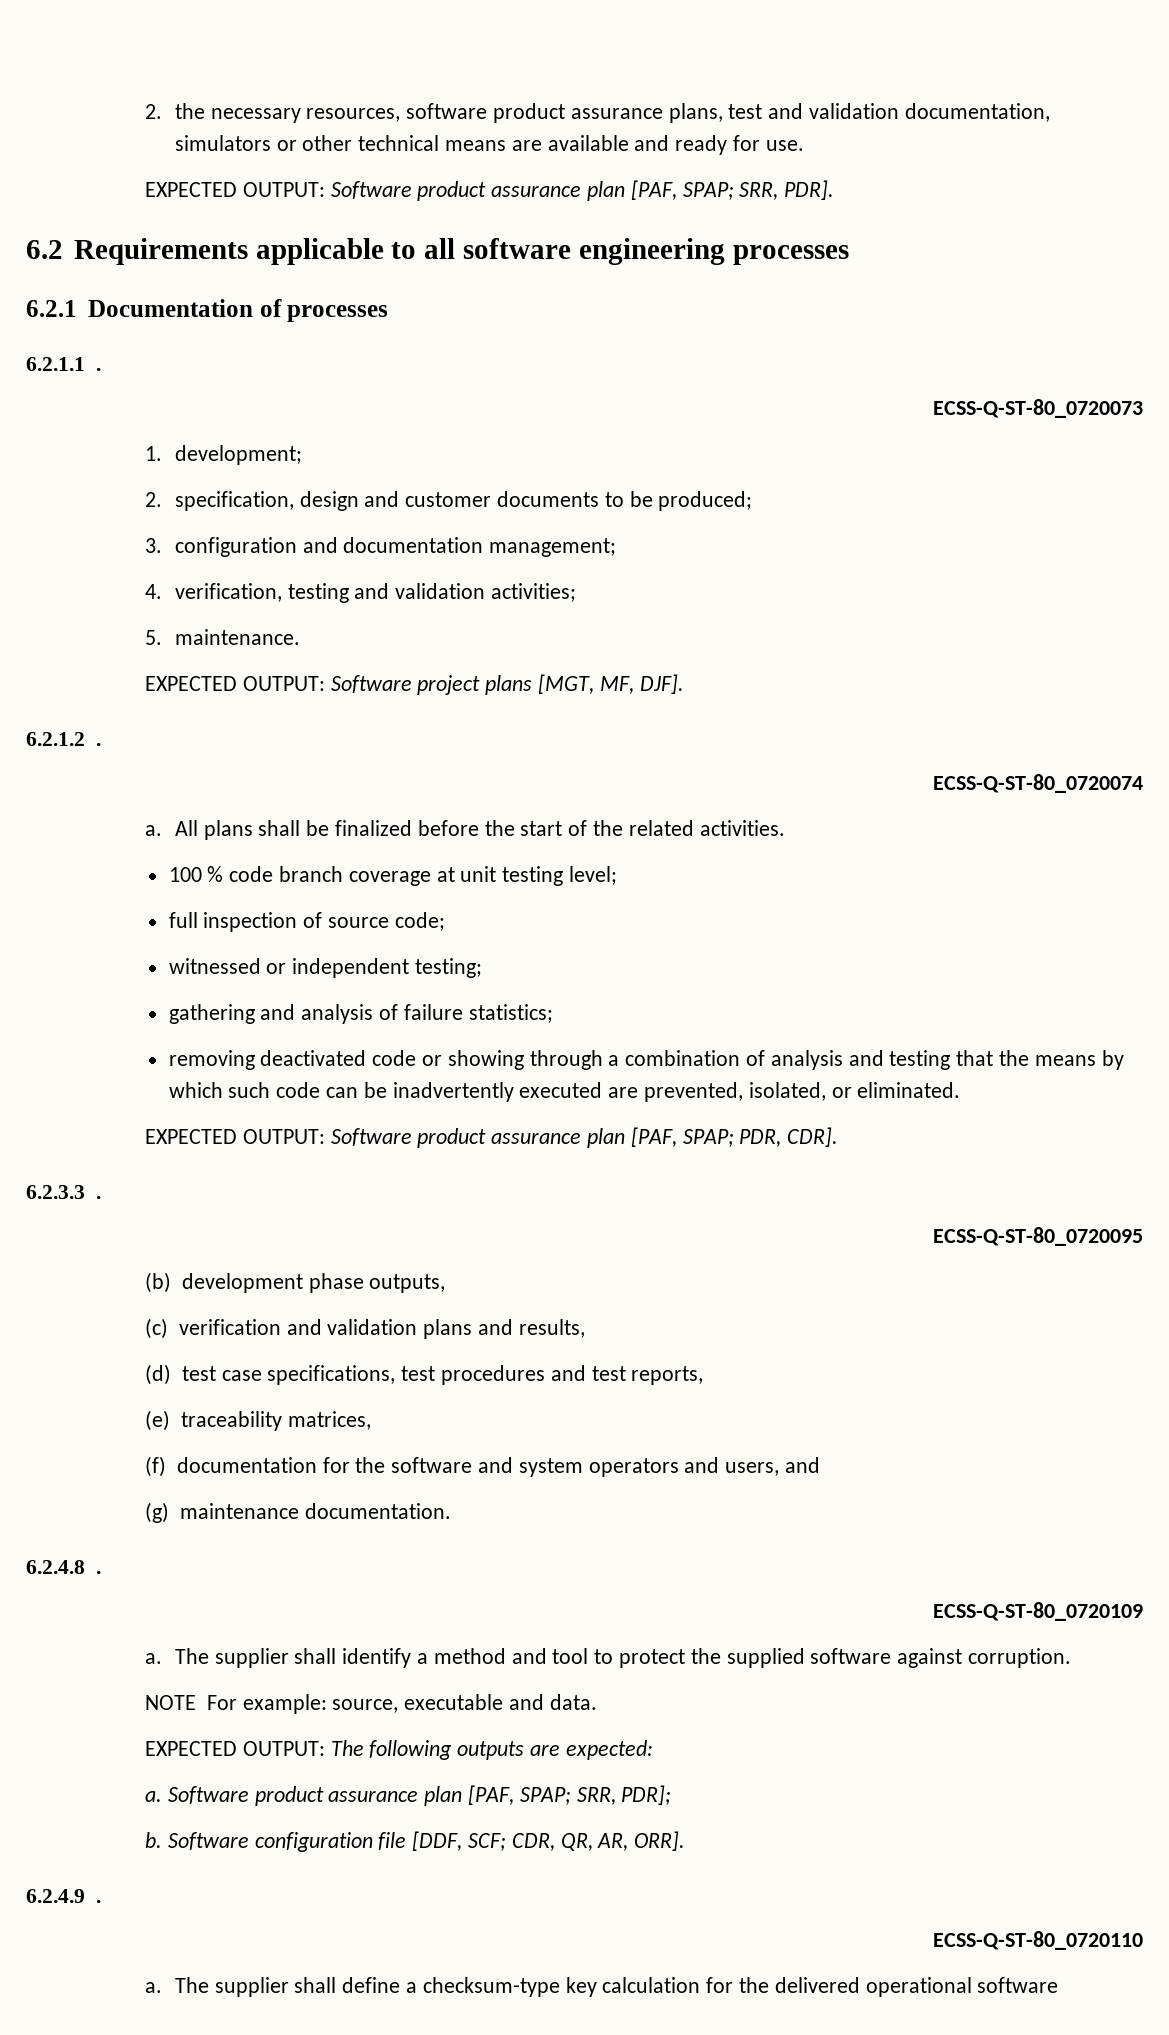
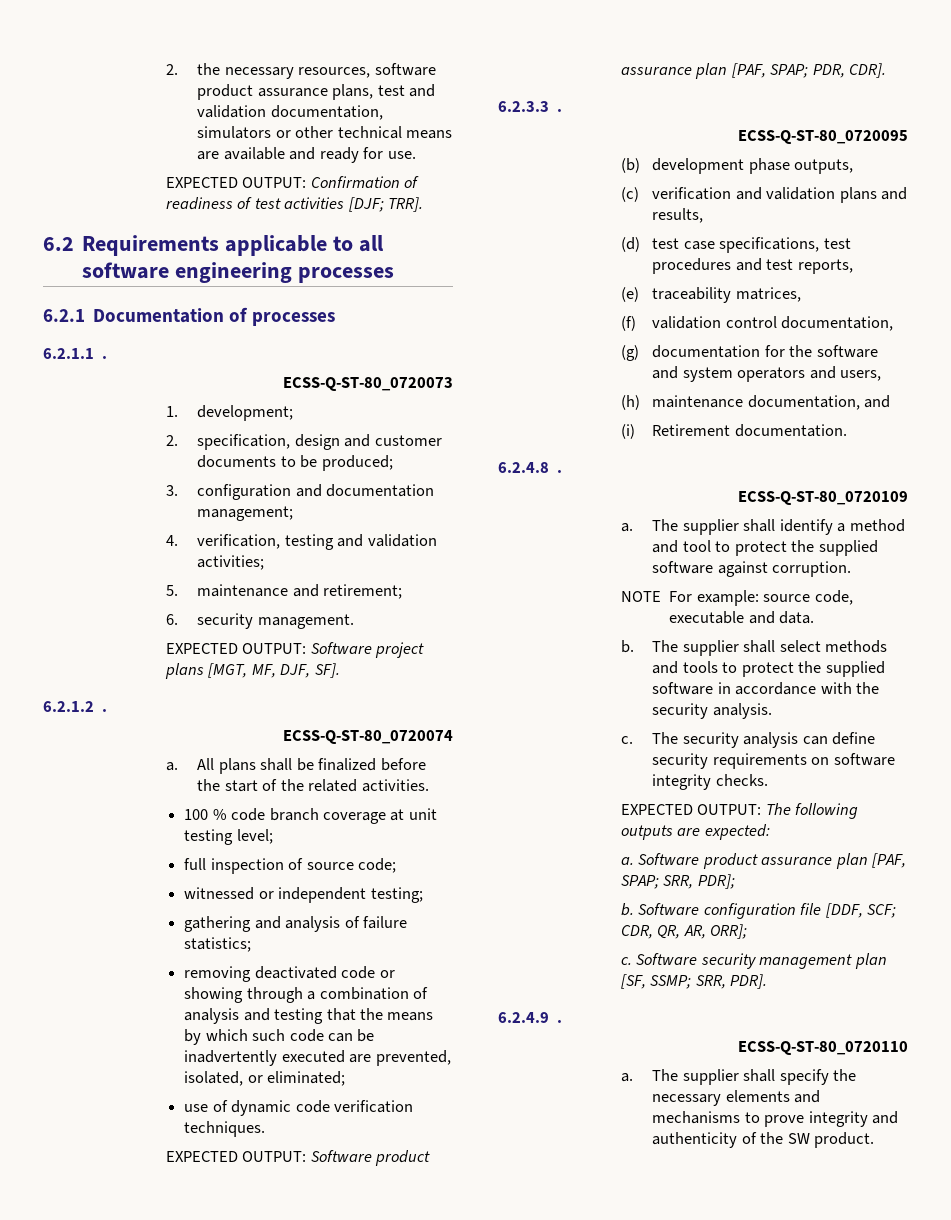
- EXPECTED OUTPUT: Software product assurance plan [PAF, SPAP; SRR, PDR].
+ EXPECTED OUTPUT: Confirmation of readiness of test activities [DJF; TRR].
- 5. maintenance.
+ 5. maintenance and retirement;
+ 6. security management.
- EXPECTED OUTPUT: Software project plans [MGT, MF, DJF].
+ EXPECTED OUTPUT: Software project plans [MGT, MF, DJF, SF].
- removing deactivated code or showing through a combination of analysis and testing that the means by which such code can be inadvertently executed are prevented, isolated, or eliminated.
+ removing deactivated code or showing through a combination of analysis and testing that the means by which such code can be inadvertently executed are prevented, isolated, or eliminated;
+ use of dynamic code verification techniques.
- (f) documentation for the software and system operators and users, and
+ (f) validation control documentation,
+ (g) documentation for the software and system operators and users,
+ (h) maintenance documentation, and
- (g) maintenance documentation.
+ (i) Retirement documentation.
- NOTE For example: source, executable and data.
+ NOTE For example: source code, executable and data.
+ b. The supplier shall select methods and tools to protect the supplied software in accordance with the security analysis.
+ c. The security analysis can define security requirements on software integrity checks.
- Software configuration file [DDF, SCF; CDR, QR, AR, ORR].
+ Software configuration file [DDF, SCF; CDR, QR, AR, ORR];
+ c. Software security management plan [SF, SSMP; SRR, PDR].
- The supplier shall define a checksum-type key calculation for the delivered operational software
+ The supplier shall specify the necessary elements and mechanisms to prove integrity and authenticity of the SW product.

